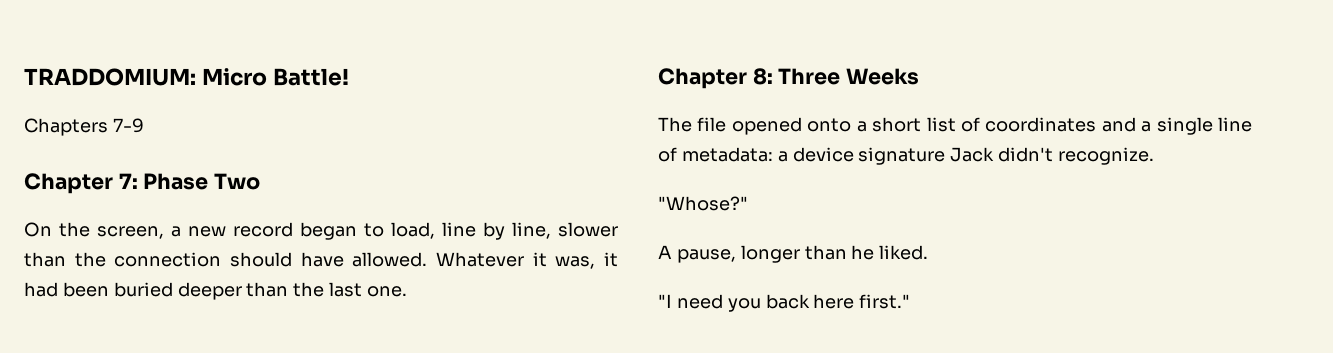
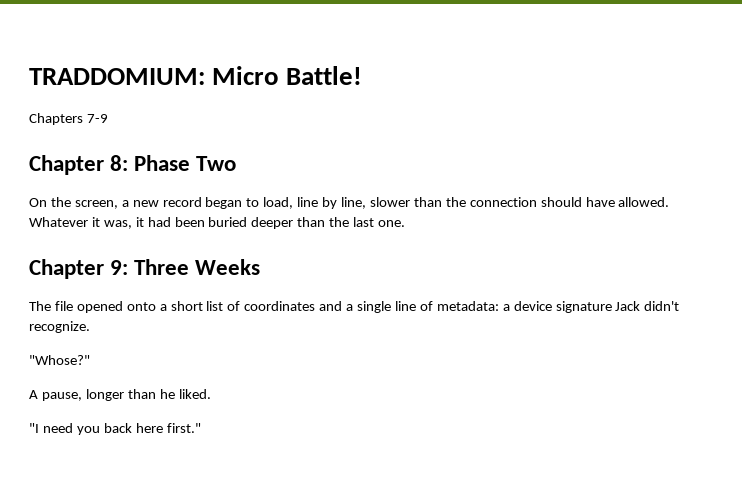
- Chapter 7: Phase Two
+ Chapter 8: Phase Two
- Chapter 8: Three Weeks
+ Chapter 9: Three Weeks

